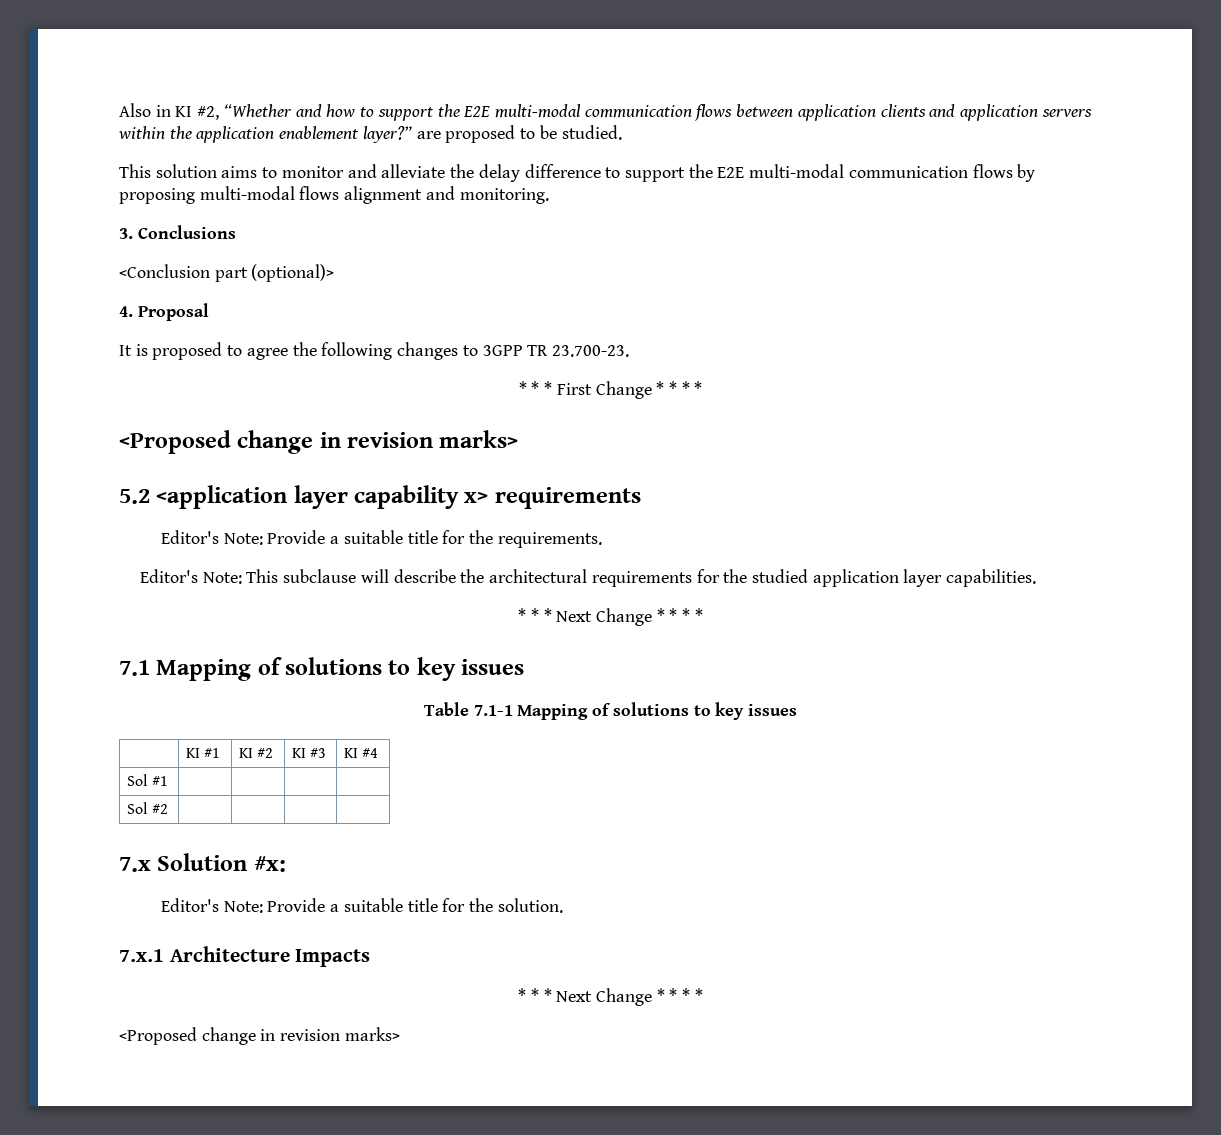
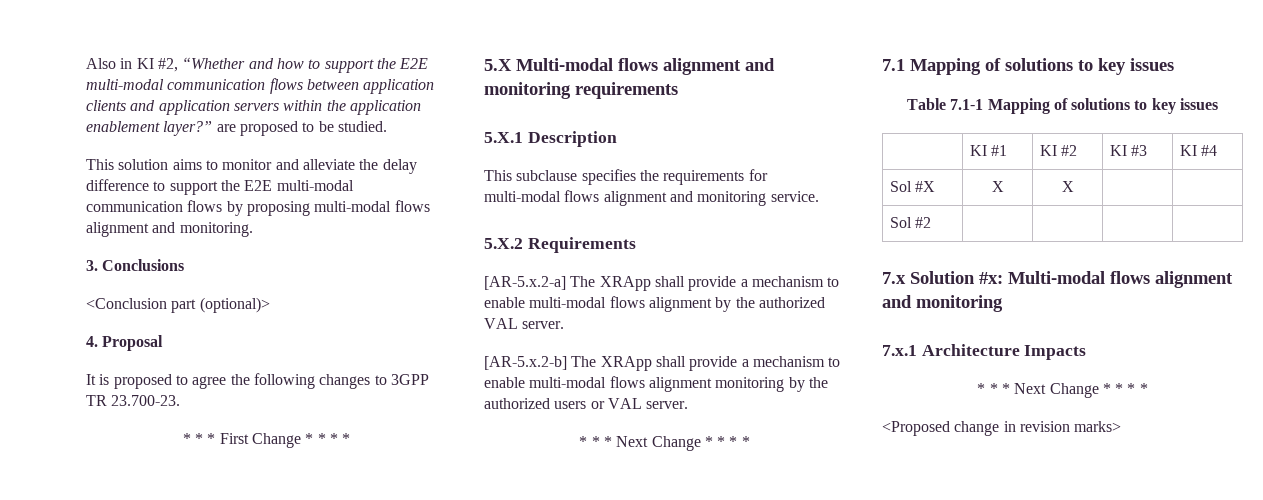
  * * * First Change * * * *
- <Proposed change in revision marks>
- 5.2 <application layer capability x> requirements
- Editor's Note: Provide a suitable title for the requirements.
- Editor's Note: This subclause will describe the architectural requirements for the studied application layer capabilities.
+ 5.X Multi-modal flows alignment and monitoring requirements
+ 5.X.1 Description
+ This subclause specifies the requirements for multi-modal flows alignment and monitoring service.
+ 5.X.2 Requirements
+ [AR-5.x.2-a] The XRApp shall provide a mechanism to enable multi-modal flows alignment by the authorized VAL server.
+ [AR-5.x.2-b] The XRApp shall provide a mechanism to enable multi-modal flows alignment monitoring by the authorized users or VAL server.
- Sol #1 | | | |
+ Sol #X | X | X | |
- 7.x Solution #x:
- Editor's Note: Provide a suitable title for the solution.
+ 7.x Solution #x: Multi-modal flows alignment and monitoring

